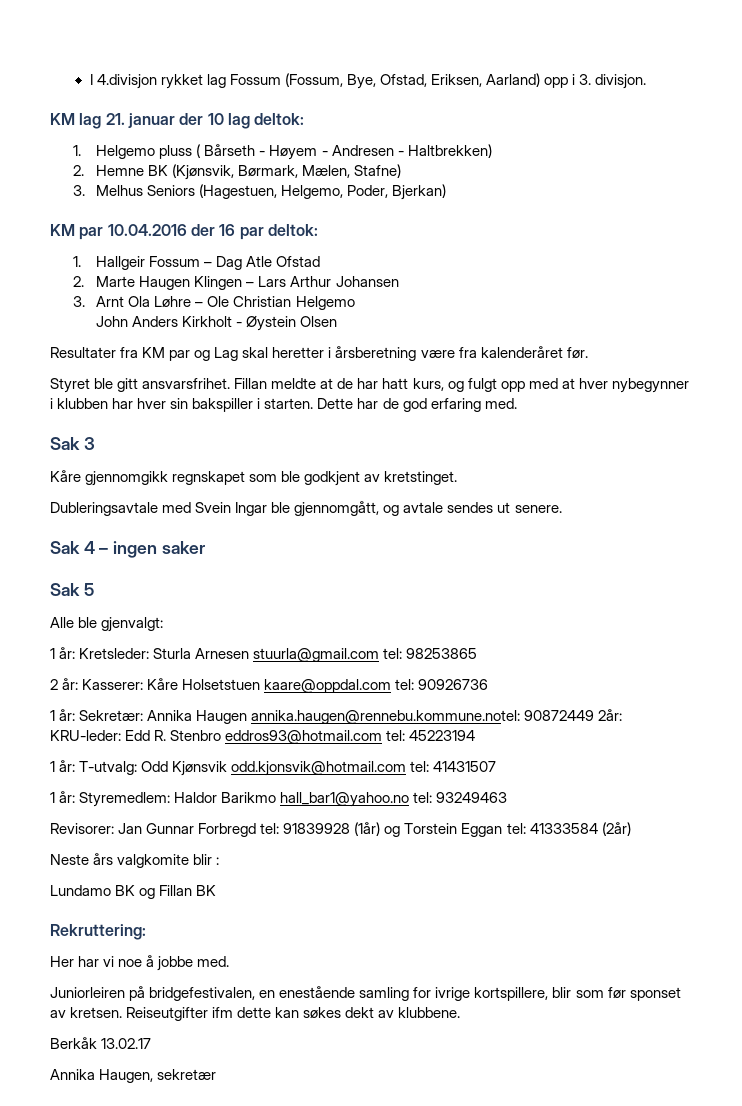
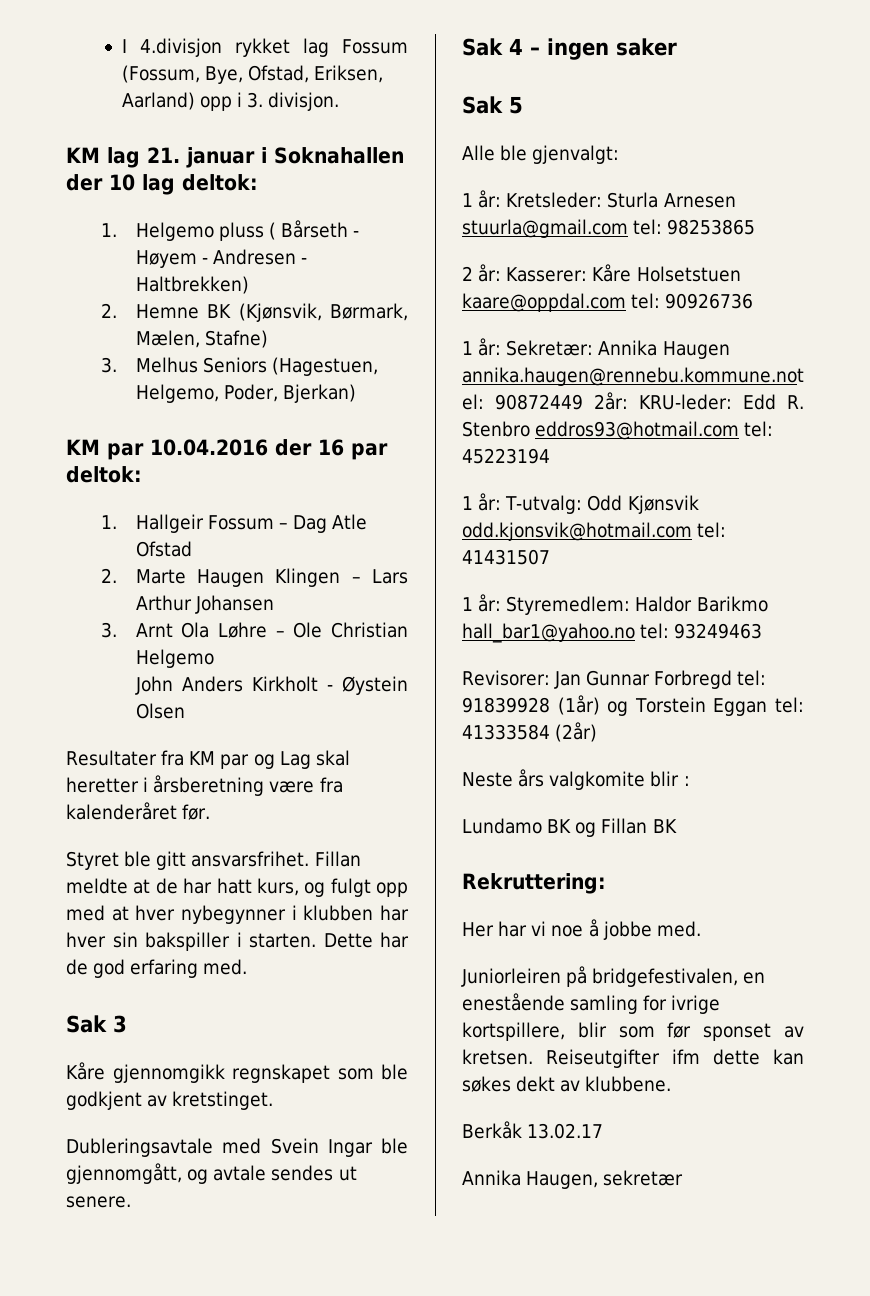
- KM lag 21. januar der 10 lag deltok:
+ KM lag 21. januar i Soknahallen der 10 lag deltok:

